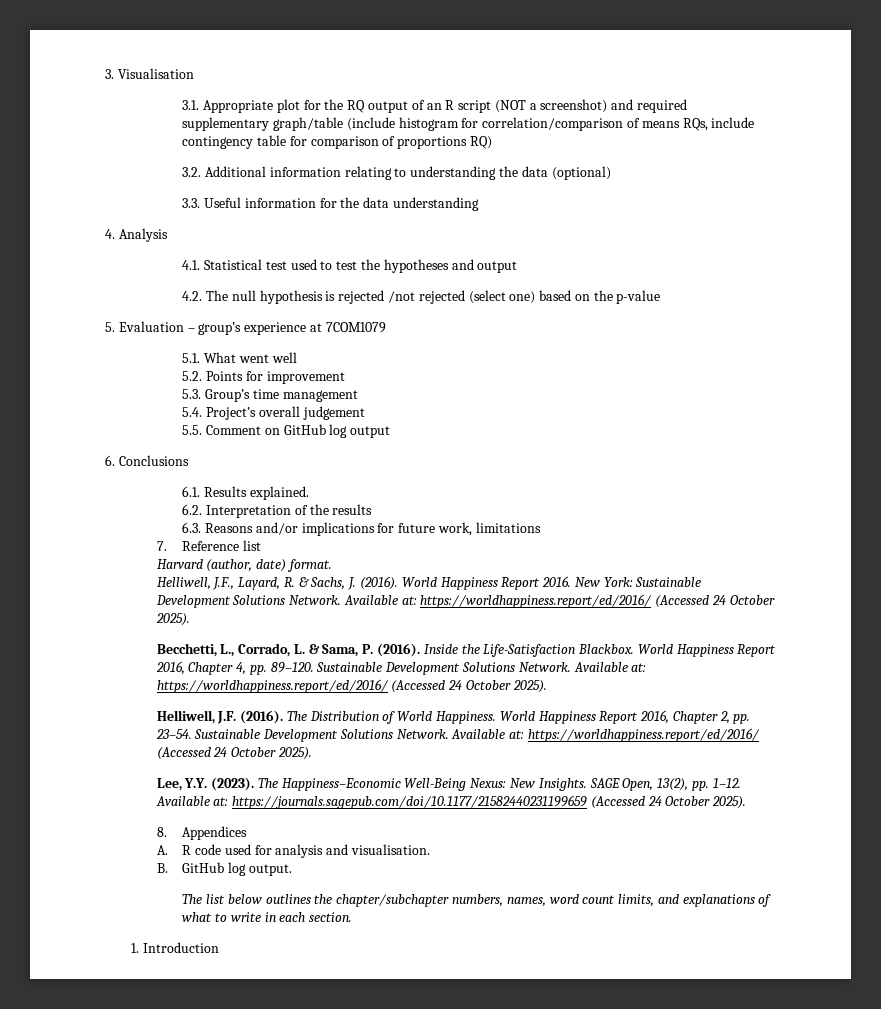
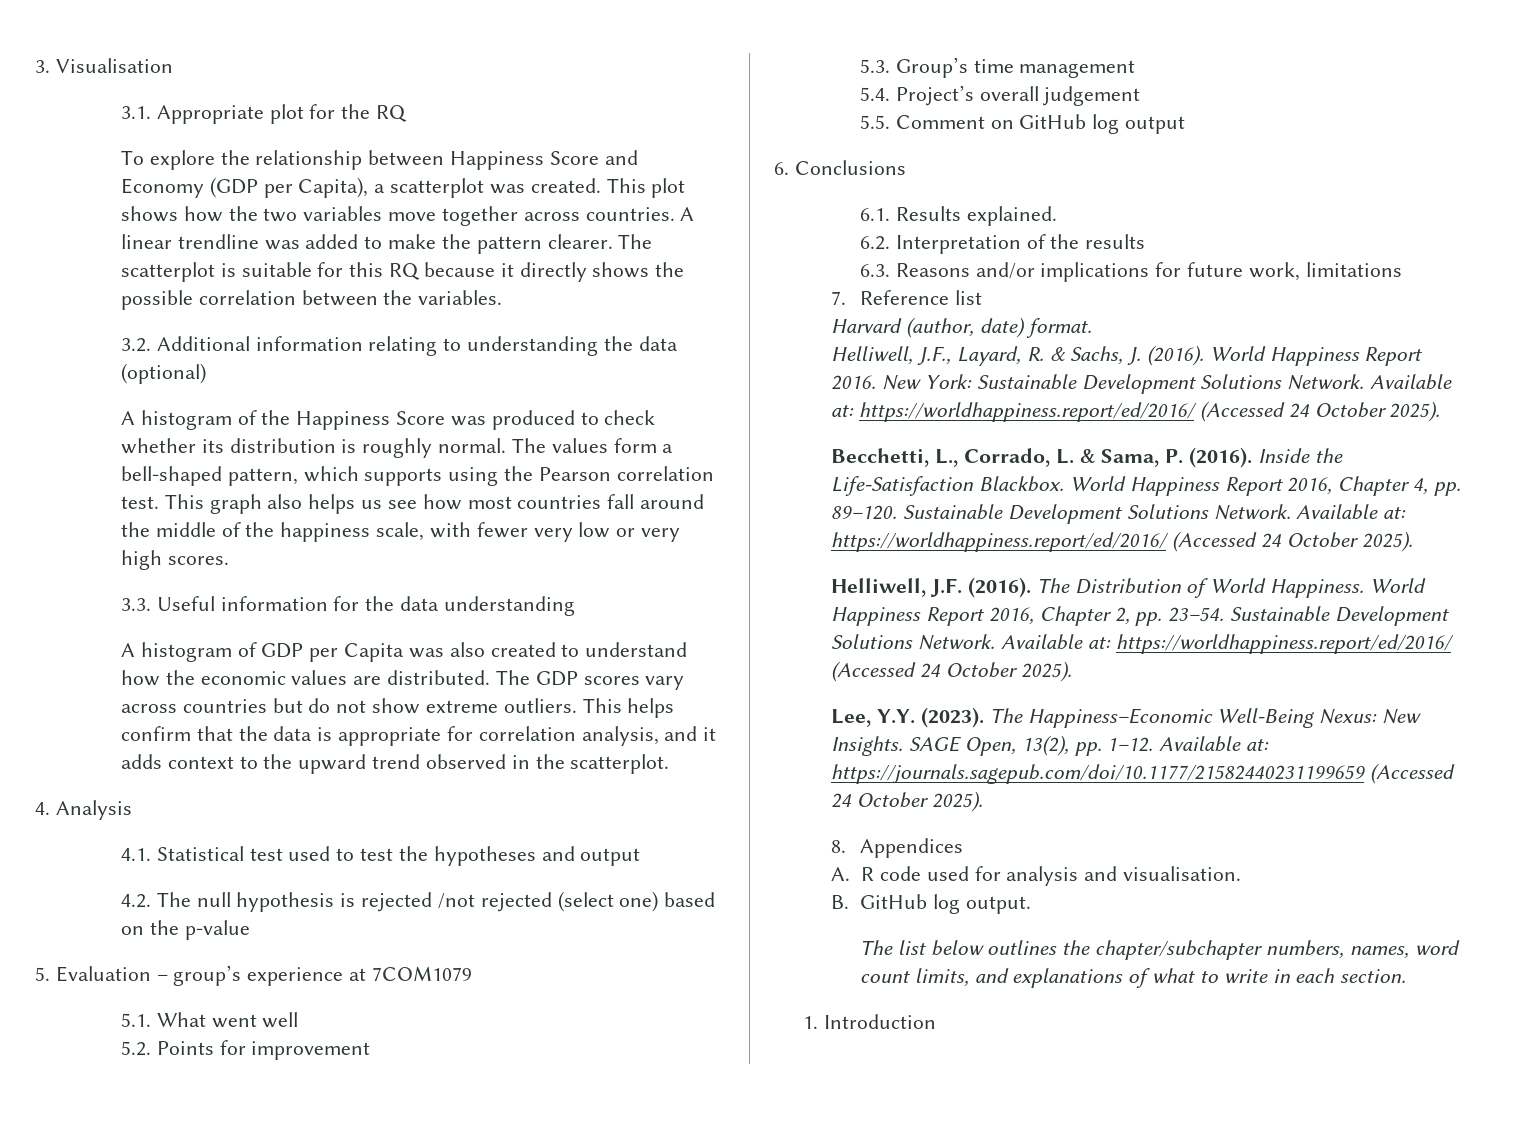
- 3.1. Appropriate plot for the RQ output of an R script (NOT a screenshot) and required supplementary graph/table (include histogram for correlation/comparison of means RQs, include contingency table for comparison of proportions RQ)
+ 3.1. Appropriate plot for the RQ
+ To explore the relationship between Happiness Score and Economy (GDP per Capita), a scatterplot was created. This plot shows how the two variables move together across countries. A linear trendline was added to make the pattern clearer. The scatterplot is suitable for this RQ because it directly shows the possible correlation between the variables.
+ A histogram of the Happiness Score was produced to check whether its distribution is roughly normal. The values form a bell-shaped pattern, which supports using the Pearson correlation test. This graph also helps us see how most countries fall around the middle of the happiness scale, with fewer very low or very high scores.
+ A histogram of GDP per Capita was also created to understand how the economic values are distributed. The GDP scores vary across countries but do not show extreme outliers. This helps confirm that the data is appropriate for correlation analysis, and it adds context to the upward trend observed in the scatterplot.

